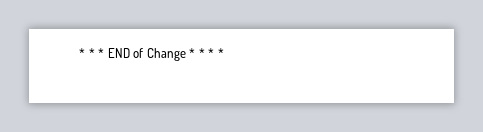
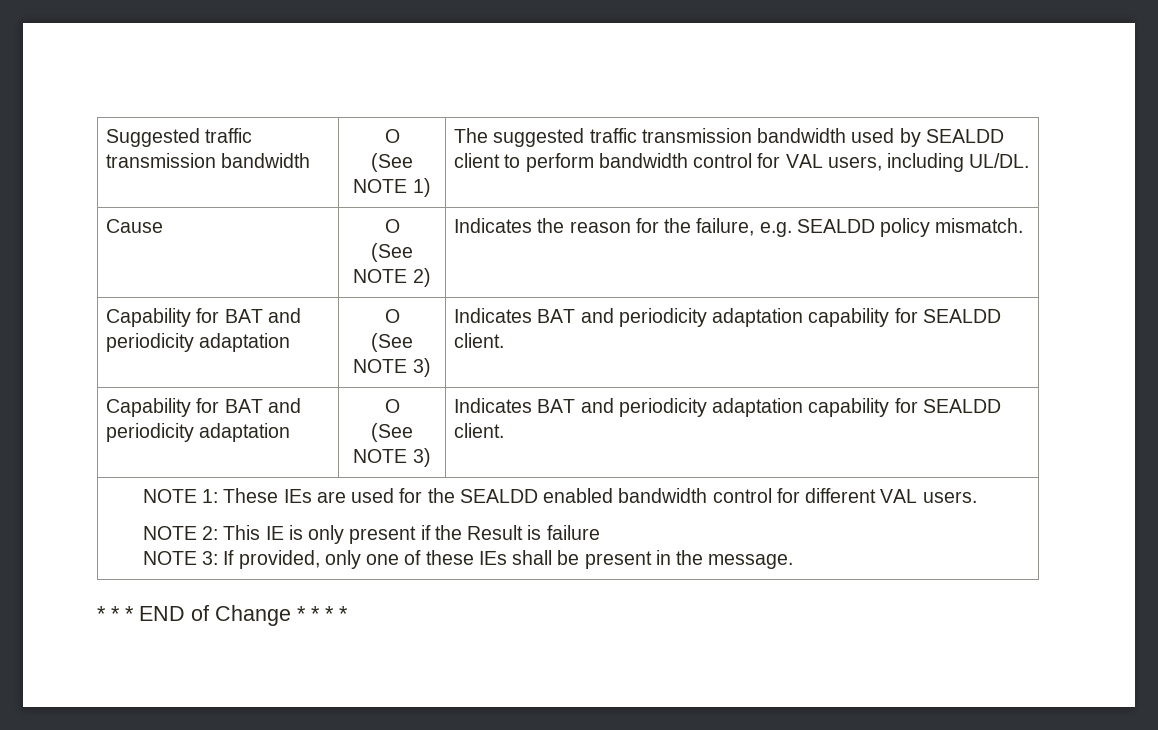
+ Suggested traffic transmission bandwidth | O
+ (See NOTE 1) | The suggested traffic transmission bandwidth used by SEALDD client to perform bandwidth control for VAL users, including UL/DL.
+ Cause | O
+ (See NOTE 2) | Indicates the reason for the failure, e.g. SEALDD policy mismatch.
+ Capability for BAT and periodicity adaptation | O
+ (See NOTE 3) | Indicates BAT and periodicity adaptation capability for SEALDD client.
+ Capability for BAT and periodicity adaptation | O
+ (See NOTE 3) | Indicates BAT and periodicity adaptation capability for SEALDD client.
+ NOTE 1: These IEs are used for the SEALDD enabled bandwidth control for different VAL users.
+ NOTE 2: This IE is only present if the Result is failure
+ NOTE 3: If provided, only one of these IEs shall be present in the message.

